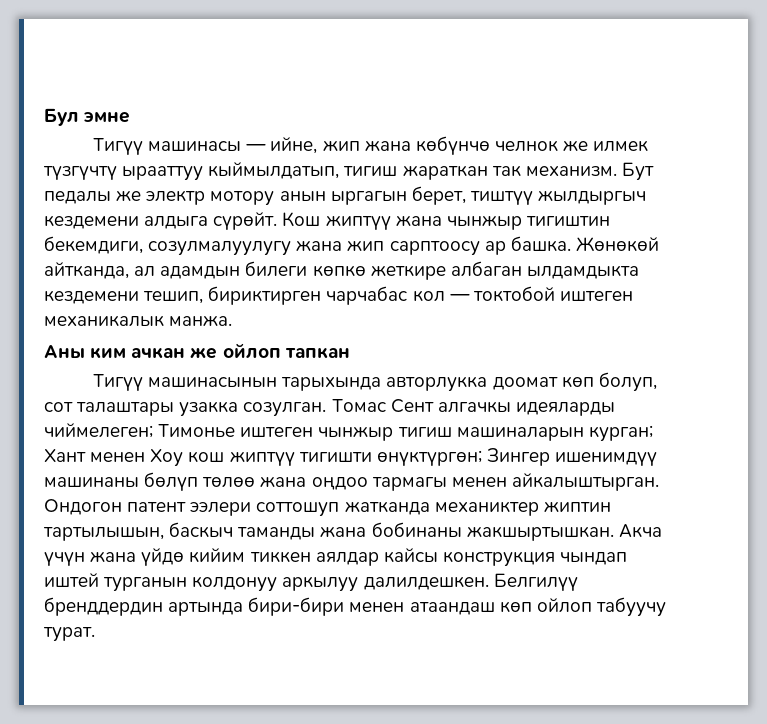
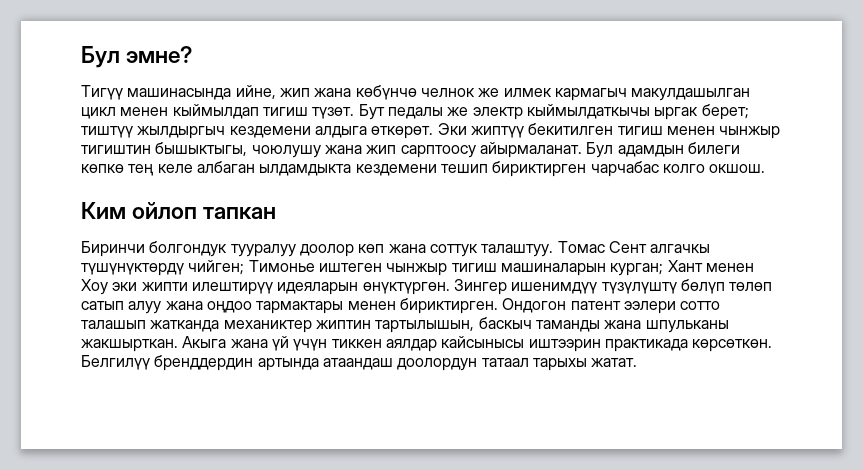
- Бул эмне
- Тигүү машинасы — ийне, жип жана көбүнчө челнок же илмек түзгүчтү ырааттуу кыймылдатып, тигиш жараткан так механизм. Бут педалы же электр мотору анын ыргагын берет, тиштүү жылдыргыч кездемени алдыга сүрөйт. Кош жиптүү жана чынжыр тигиштин бекемдиги, созулмалуулугу жана жип сарптоосу ар башка. Жөнөкөй айтканда, ал адамдын билеги көпкө жеткире албаган ылдамдыкта кездемени тешип, бириктирген чарчабас кол — токтобой иштеген механикалык манжа.
- Аны ким ачкан же ойлоп тапкан
- Тигүү машинасынын тарыхында авторлукка доомат көп болуп, сот талаштары узакка созулган.
+ Бул эмне?
+ Тигүү машинасында ийне, жип жана көбүнчө челнок же илмек кармагыч макулдашылган цикл менен кыймылдап тигиш түзөт. Бут педалы же электр кыймылдаткычы ыргак берет; тиштүү жылдыргыч кездемени алдыга өткөрөт. Эки жиптүү бекитилген тигиш менен чынжыр тигиштин бышыктыгы, чоюлушу жана жип сарптоосу айырмаланат. Бул адамдын билеги көпкө тең келе албаган ылдамдыкта кездемени тешип бириктирген чарчабас колго окшош.
+ Ким ойлоп тапкан
+ Биринчи болгондук тууралуу доолор көп жана соттук талаштуу.
- Томас Сент алгачкы идеяларды чиймелеген; Тимонье иштеген чынжыр тигиш машиналарын курган; Хант менен Хоу кош жиптүү тигишти өнүктүргөн; Зингер ишенимдүү машинаны бөлүп төлөө жана оңдоо тармагы менен айкалыштырган.
+ Томас Сент алгачкы түшүнүктөрдү чийген; Тимонье иштеген чынжыр тигиш машиналарын курган; Хант менен Хоу эки жипти илештирүү идеяларын өнүктүргөн. Зингер ишенимдүү түзүлүштү бөлүп төлөп сатып алуу жана оңдоо тармактары менен бириктирген.
- Ондогон патент ээлери соттошуп жатканда механиктер жиптин тартылышын, баскыч таманды жана бобинаны жакшыртышкан. Акча үчүн жана үйдө кийим тиккен аялдар кайсы конструкция чындап иштей турганын колдонуу аркылуу далилдешкен. Белгилүү бренддердин артында бири-бири менен атаандаш көп ойлоп табуучу турат.
+ Ондогон патент ээлери сотто талашып жатканда механиктер жиптин тартылышын, баскыч таманды жана шпульканы жакшырткан. Акыга жана үй үчүн тиккен аялдар кайсынысы иштээрин практикада көрсөткөн. Белгилүү бренддердин артында атаандаш доолордун татаал тарыхы жатат.

